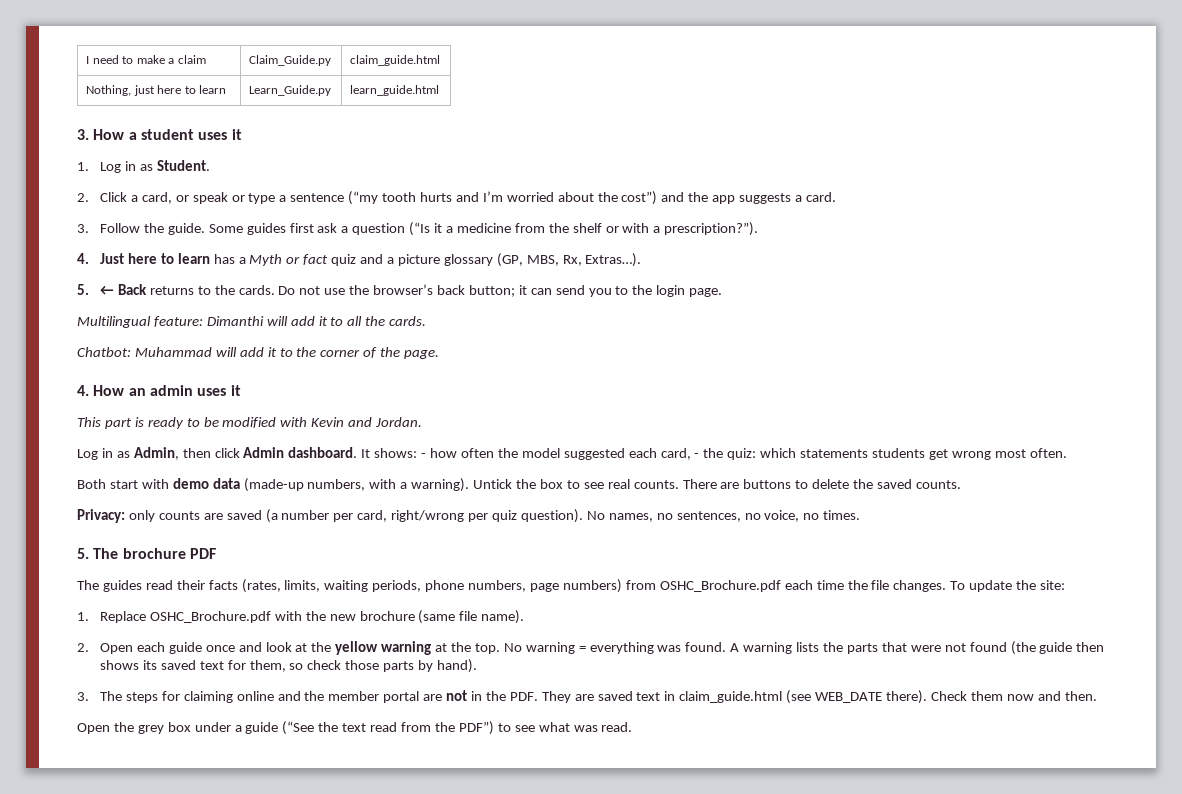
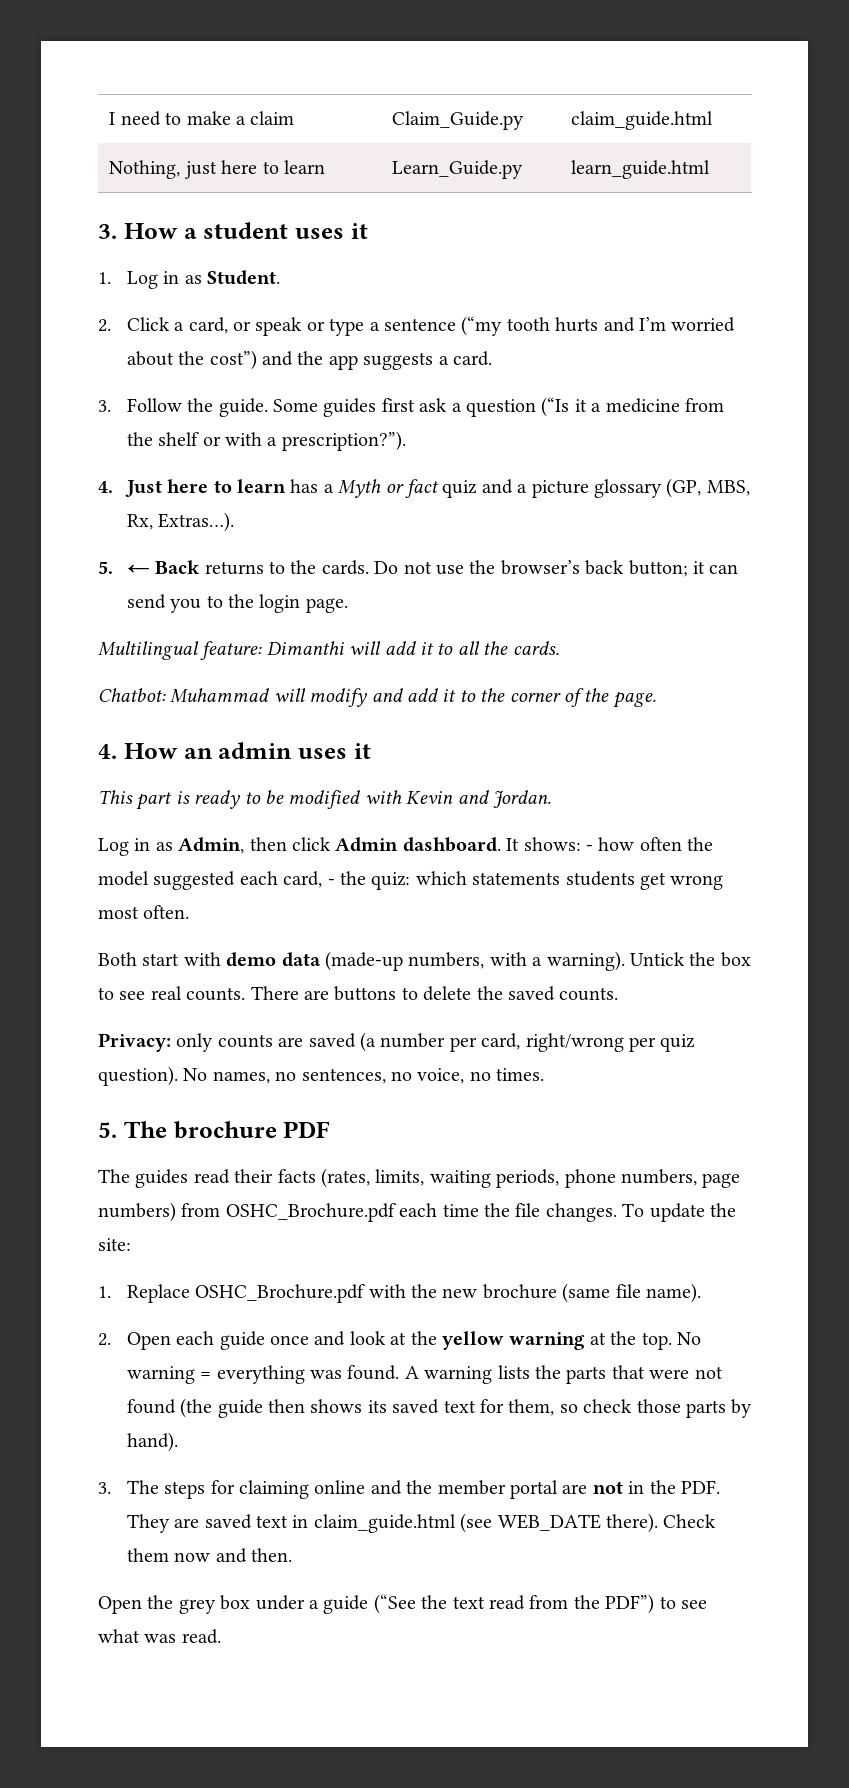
- Chatbot: Muhammad will add it to the corner of the page.
+ Chatbot: Muhammad will modify and add it to the corner of the page.

